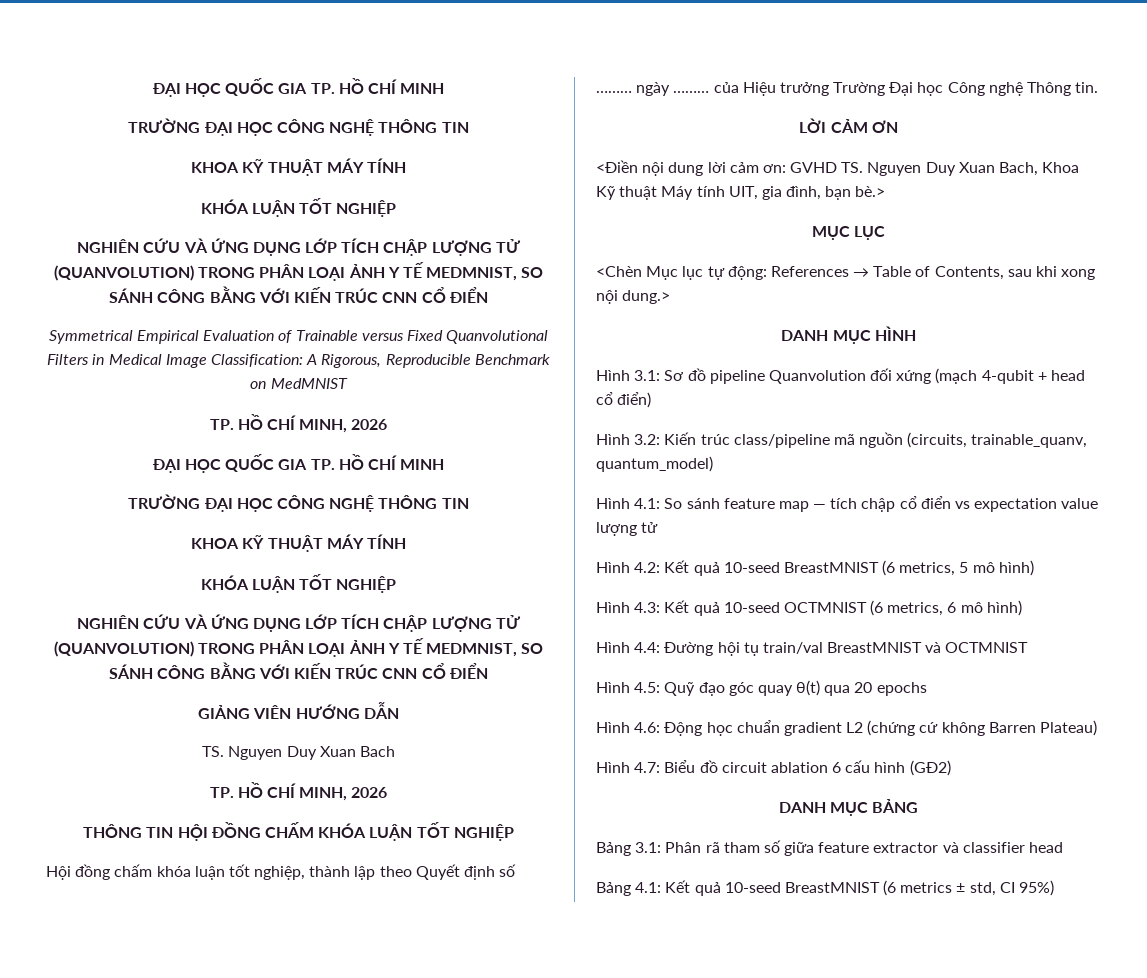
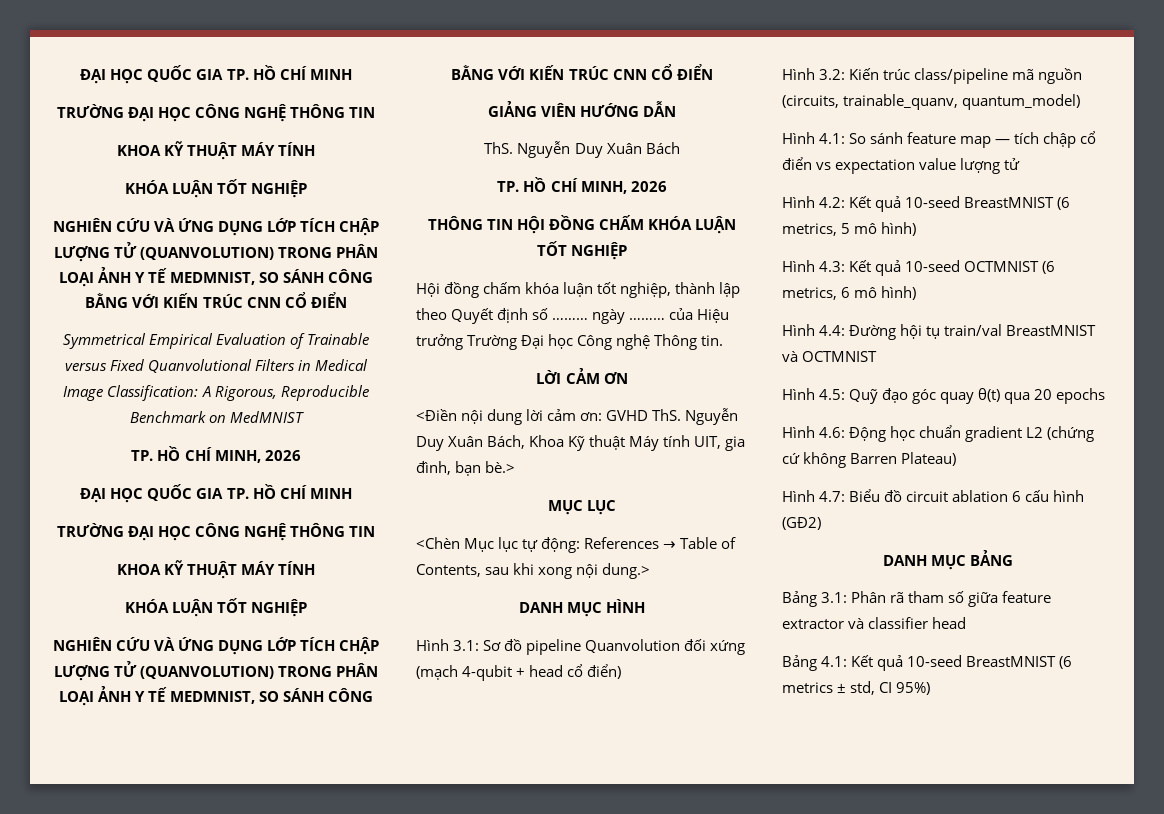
- TS. Nguyen Duy Xuan Bach
+ ThS. Nguyễn Duy Xuân Bách
- <Điền nội dung lời cảm ơn: GVHD TS. Nguyen Duy Xuan Bach, Khoa Kỹ thuật Máy tính UIT, gia đình, bạn bè.>
+ <Điền nội dung lời cảm ơn: GVHD ThS. Nguyễn Duy Xuân Bách, Khoa Kỹ thuật Máy tính UIT, gia đình, bạn bè.>

